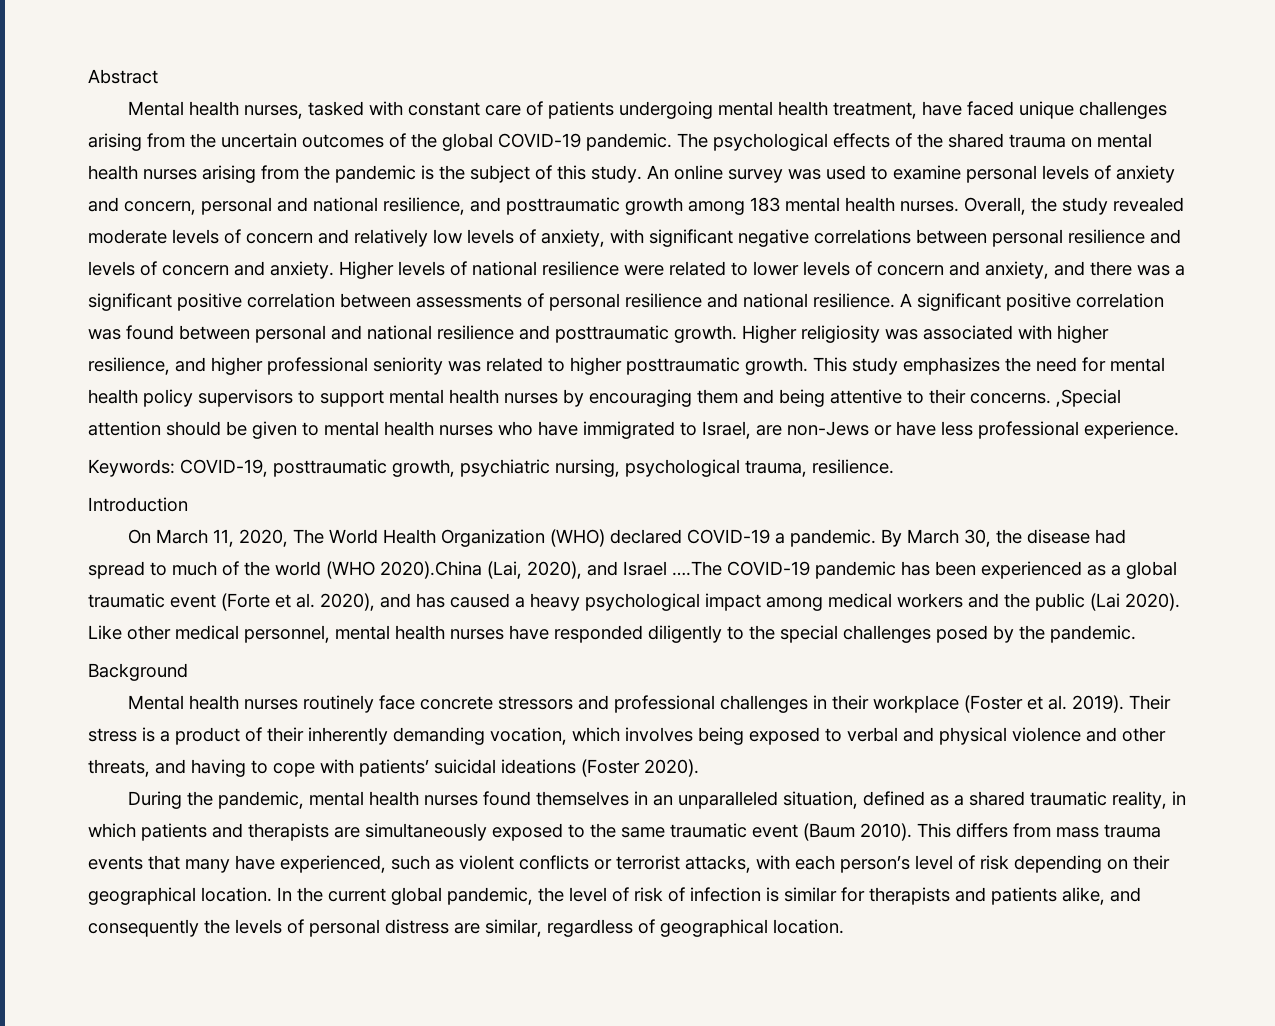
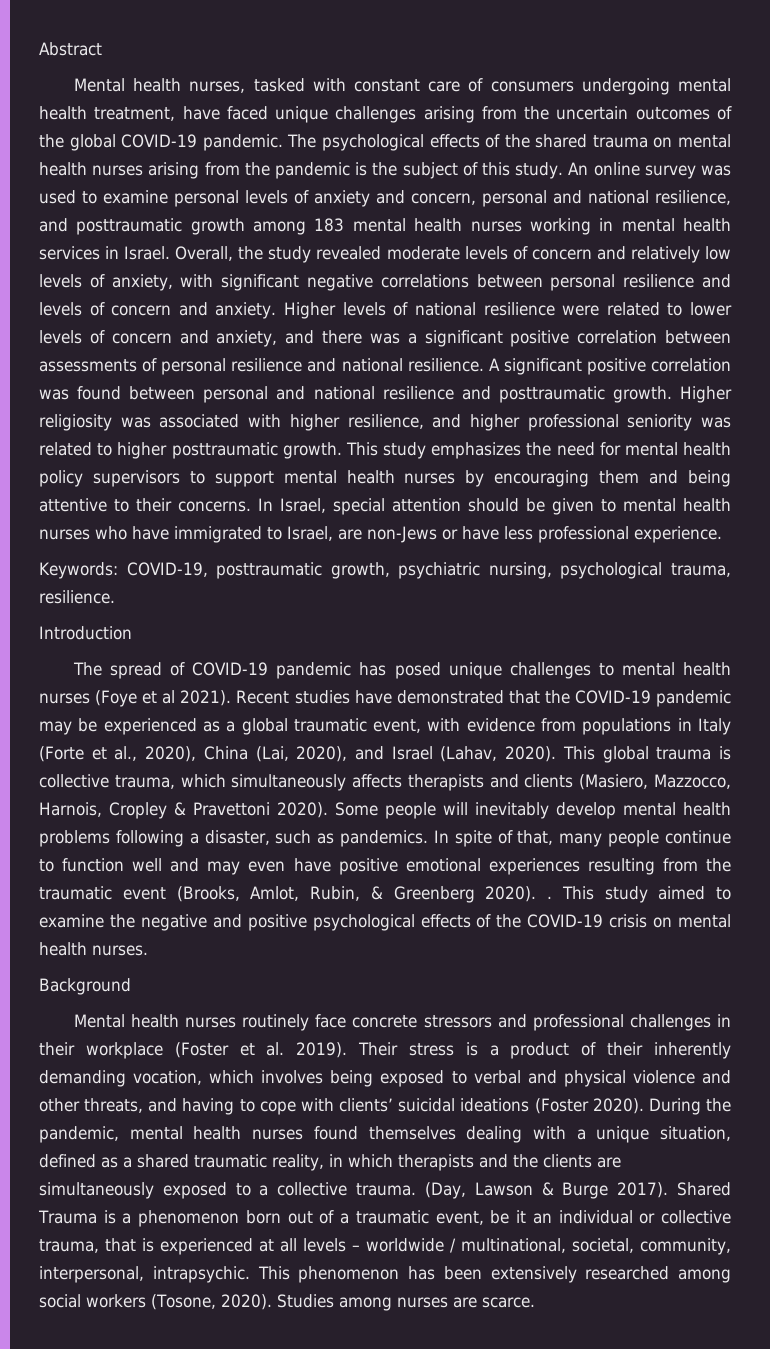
- Mental health nurses, tasked with constant care of patients undergoing mental health treatment, have faced unique challenges arising from the uncertain outcomes of the global COVID-19 pandemic.
+ Mental health nurses, tasked with constant care of consumers undergoing mental health treatment, have faced unique challenges arising from the uncertain outcomes of the global COVID-19 pandemic.
- An online survey was used to examine personal levels of anxiety and concern, personal and national resilience, and posttraumatic growth among 183 mental health nurses.
+ An online survey was used to examine personal levels of anxiety and concern, personal and national resilience, and posttraumatic growth among 183 mental health nurses working in mental health services in Israel.
- This study emphasizes the need for mental health policy supervisors to support mental health nurses by encouraging them and being attentive to their concerns. ,Special attention should be given to mental health nurses who have immigrated to Israel, are non-Jews or have less professional experience.
+ This study emphasizes the need for mental health policy supervisors to support mental health nurses by encouraging them and being attentive to their concerns. In Israel, special attention should be given to mental health nurses who have immigrated to Israel, are non-Jews or have less professional experience.
- On March 11, 2020, The World Health Organization (WHO) declared COVID-19 a pandemic. By March 30, the disease had spread to much of the world (WHO 2020).China (Lai, 2020), and Israel ….The COVID-19 pandemic has been experienced as a global traumatic event (Forte et al. 2020), and has caused a heavy psychological impact among medical workers and the public (Lai 2020). Like other medical personnel, mental health nurses have responded diligently to the special challenges posed by the pandemic.
+ The spread of COVID-19 pandemic has posed unique challenges to mental health nurses (Foye et al 2021). Recent studies have demonstrated that the COVID-19 pandemic may be experienced as a global traumatic event, with evidence from populations in Italy (Forte et al., 2020), China (Lai, 2020), and Israel (Lahav, 2020). This global trauma is collective trauma, which simultaneously affects therapists and clients (Masiero, Mazzocco, Harnois, Cropley & Pravettoni 2020). Some people will inevitably develop mental health problems following a disaster, such as pandemics. In spite of that, many people continue to function well and may even have positive emotional experiences resulting from the traumatic event (Brooks, Amlot, Rubin, & Greenberg 2020). . This study aimed to examine the negative and positive psychological effects of the COVID-19 crisis on mental health nurses.
- Their stress is a product of their inherently demanding vocation, which involves being exposed to verbal and physical violence and other threats, and having to cope with patients’ suicidal ideations (Foster 2020).
- During the pandemic, mental health nurses found themselves in an unparalleled situation, defined as a shared traumatic reality, in which patients and therapists are simultaneously exposed to the same traumatic event (Baum 2010). This differs from mass trauma events that many have experienced, such as violent conflicts or terrorist attacks, with each person’s level of risk depending on their geographical location. In the current global pandemic, the level of risk of infection is similar for therapists and patients alike, and consequently the levels of personal distress are similar, regardless of geographical location.
+ Their stress is a product of their inherently demanding vocation, which involves being exposed to verbal and physical violence and other threats, and having to cope with clients’ suicidal ideations (Foster 2020). During the pandemic, mental health nurses found themselves dealing with a unique situation, defined as a shared traumatic reality, in which therapists and the clients are simultaneously exposed to a collective trauma. (Day, Lawson & Burge 2017). Shared Trauma is a phenomenon born out of a traumatic event, be it an individual or collective trauma, that is experienced at all levels – worldwide / multinational, societal, community, interpersonal, intrapsychic. This phenomenon has been extensively researched among social workers (Tosone, 2020). Studies among nurses are scarce.

